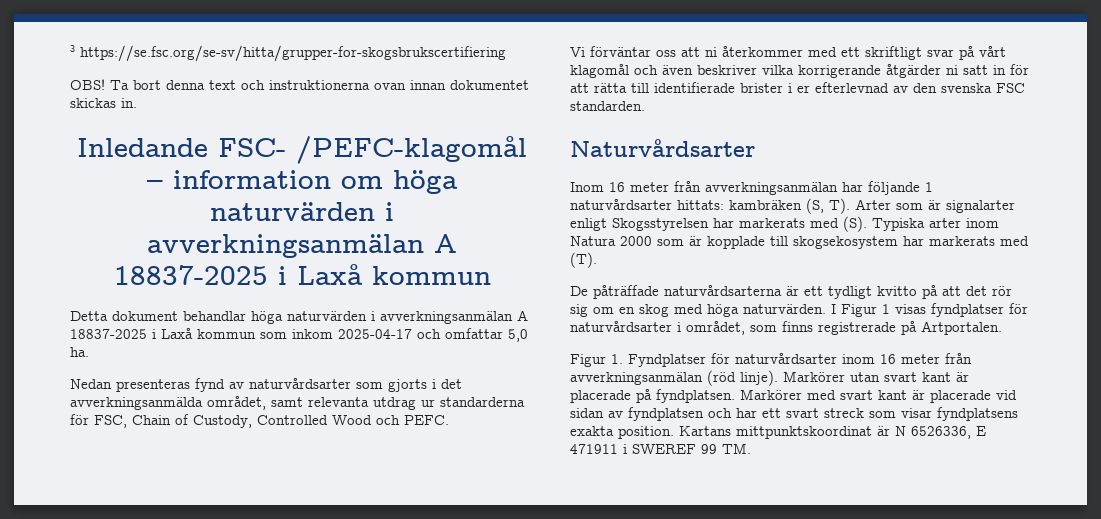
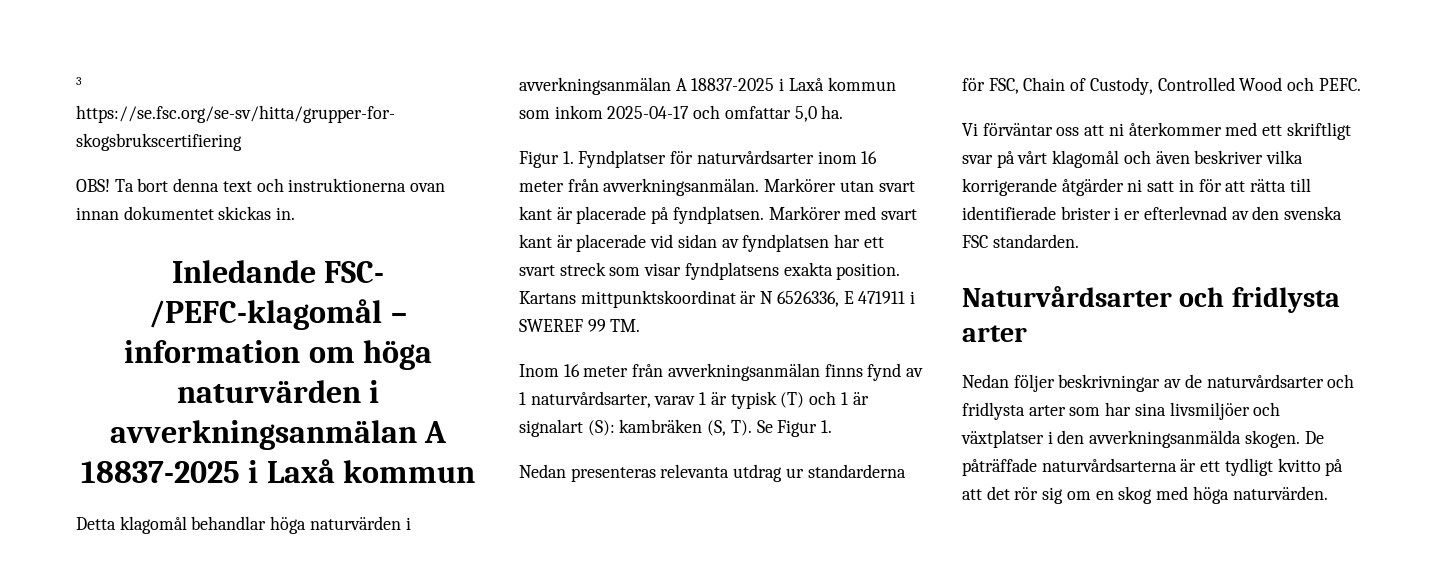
- Detta dokument behandlar höga naturvärden i avverkningsanmälan A 18837-2025 i Laxå kommun som inkom 2025-04-17 och omfattar 5,0 ha.
+ Detta klagomål behandlar höga naturvärden i avverkningsanmälan A 18837-2025 i Laxå kommun som inkom 2025-04-17 och omfattar 5,0 ha.
- Nedan presenteras fynd av naturvårdsarter som gjorts i det avverkningsanmälda området, samt relevanta utdrag ur standarderna för FSC, Chain of Custody, Controlled Wood och PEFC.
+ Figur 1. Fyndplatser för naturvårdsarter inom 16 meter från avverkningsanmälan. Markörer utan svart kant är placerade på fyndplatsen. Markörer med svart kant är placerade vid sidan av fyndplatsen har ett svart streck som visar fyndplatsens exakta position. Kartans mittpunktskoordinat är N 6526336, E 471911 i SWEREF 99 TM.
+ Inom 16 meter från avverkningsanmälan finns fynd av 1 naturvårdsarter, varav 1 är typisk (T) och 1 är signalart (S): kambräken (S, T). Se Figur 1.
+ Nedan presenteras relevanta utdrag ur standarderna för FSC, Chain of Custody, Controlled Wood och PEFC.
- Naturvårdsarter
- Inom 16 meter från avverkningsanmälan har följande 1 naturvårdsarter hittats: kambräken (S, T). Arter som är signalarter enligt Skogsstyrelsen har markerats med (S). Typiska arter inom Natura 2000 som är kopplade till skogsekosystem har markerats med (T).
- De påträffade naturvårdsarterna är ett tydligt kvitto på att det rör sig om en skog med höga naturvärden. I Figur 1 visas fyndplatser för naturvårdsarter i området, som finns registrerade på Artportalen.
- Figur 1. Fyndplatser för naturvårdsarter inom 16 meter från avverkningsanmälan (röd linje). Markörer utan svart kant är placerade på fyndplatsen. Markörer med svart kant är placerade vid sidan av fyndplatsen och har ett svart streck som visar fyndplatsens exakta position. Kartans mittpunktskoordinat är N 6526336, E 471911 i SWEREF 99 TM.
+ Naturvårdsarter och fridlysta arter
+ Nedan följer beskrivningar av de naturvårdsarter och fridlysta arter som har sina livsmiljöer och växtplatser i den avverkningsanmälda skogen. De påträffade naturvårdsarterna är ett tydligt kvitto på att det rör sig om en skog med höga naturvärden.

